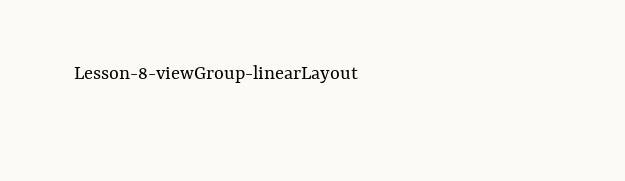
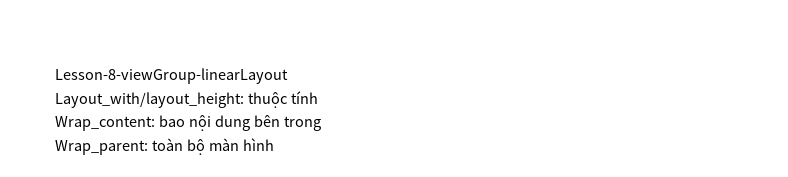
+ Layout_with/layout_height: thuộc tính
+ Wrap_content: bao nội dung bên trong
+ Wrap_parent: toàn bộ màn hình

